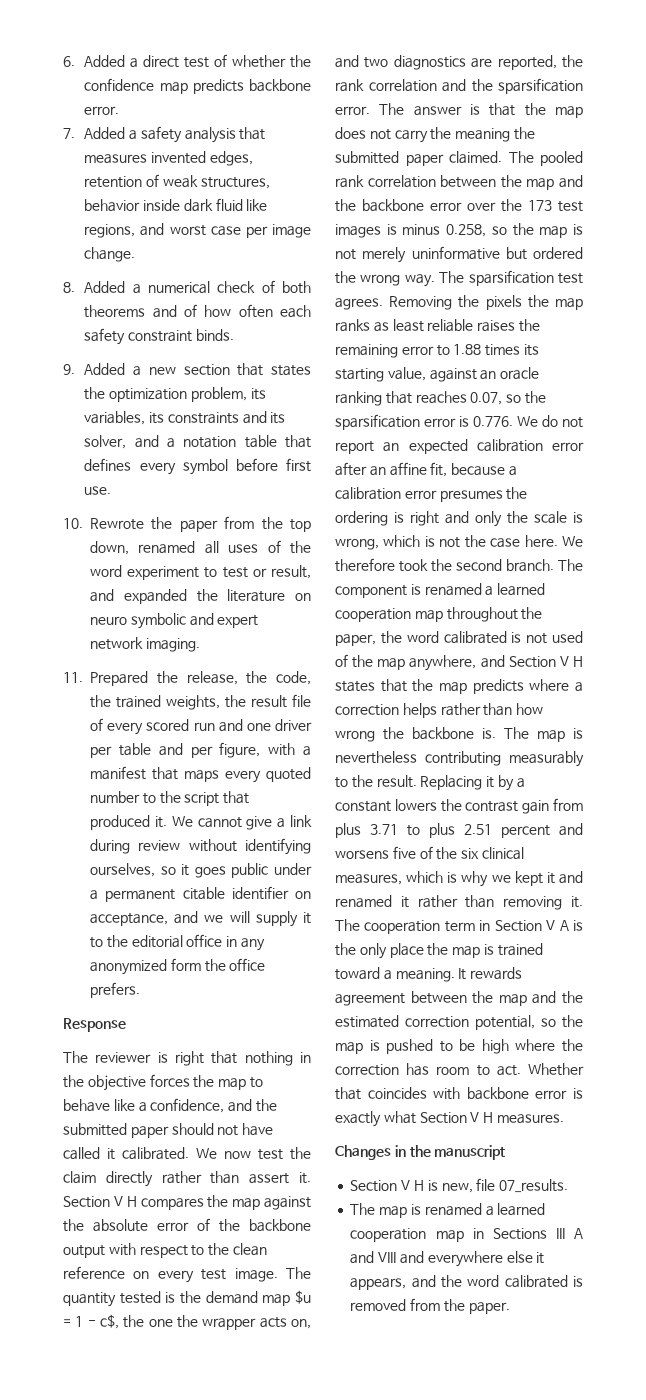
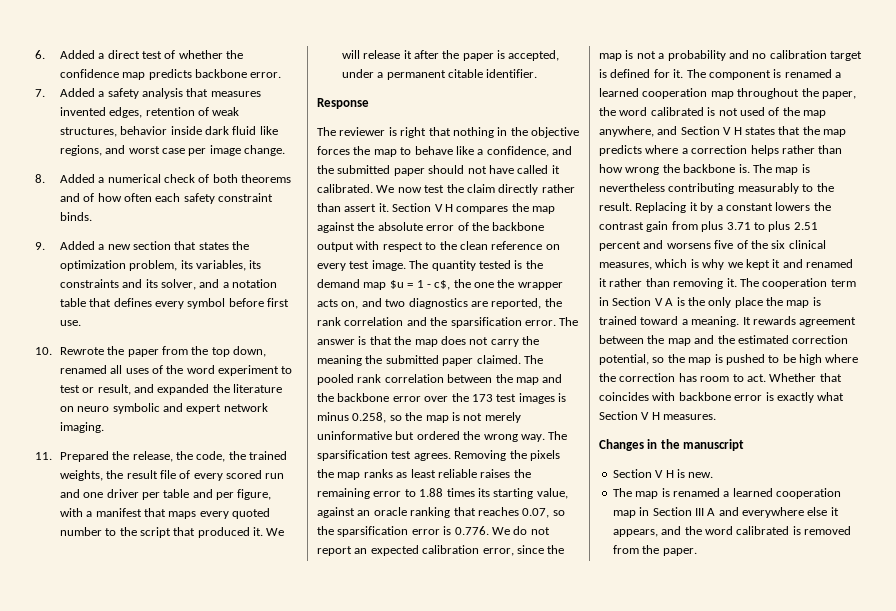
- We cannot give a link during review without identifying ourselves, so it goes public under a permanent citable identifier on acceptance, and we will supply it to the editorial office in any anonymized form the office prefers.
+ We will release it after the paper is accepted, under a permanent citable identifier.
- Removing the pixels the map ranks as least reliable raises the remaining error to 1.88 times its starting value, against an oracle ranking that reaches 0.07, so the sparsification error is 0.776. We do not report an expected calibration error after an affine fit, because a calibration error presumes the ordering is right and only the scale is wrong, which is not the case here. We therefore took the second branch.
+ Removing the pixels the map ranks as least reliable raises the remaining error to 1.88 times its starting value, against an oracle ranking that reaches 0.07, so the sparsification error is 0.776. We do not report an expected calibration error, since the map is not a probability and no calibration target is defined for it.
- Section V H is new, file 07_results.
+ Section V H is new.
- The map is renamed a learned cooperation map in Sections III A and VIII and everywhere else it appears, and the word calibrated is removed from the paper.
+ The map is renamed a learned cooperation map in Section III A and everywhere else it appears, and the word calibrated is removed from the paper.

